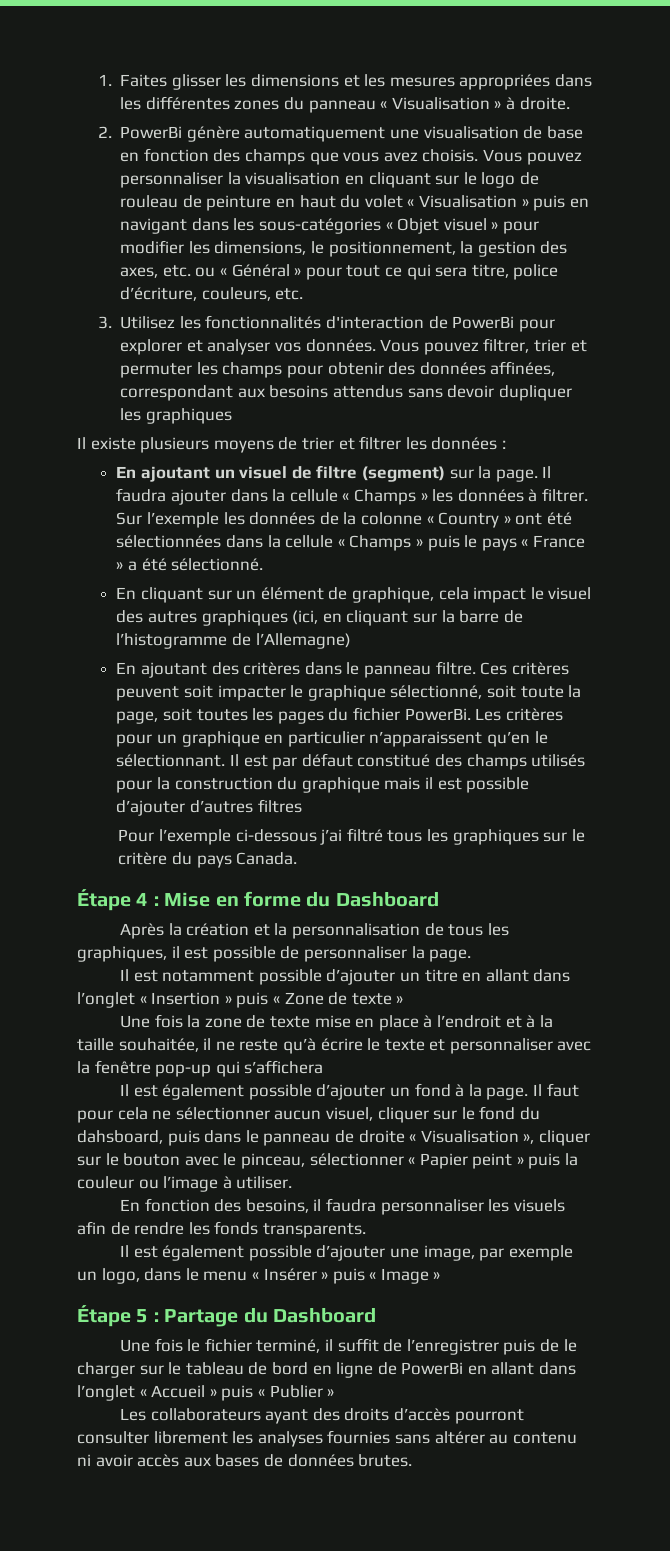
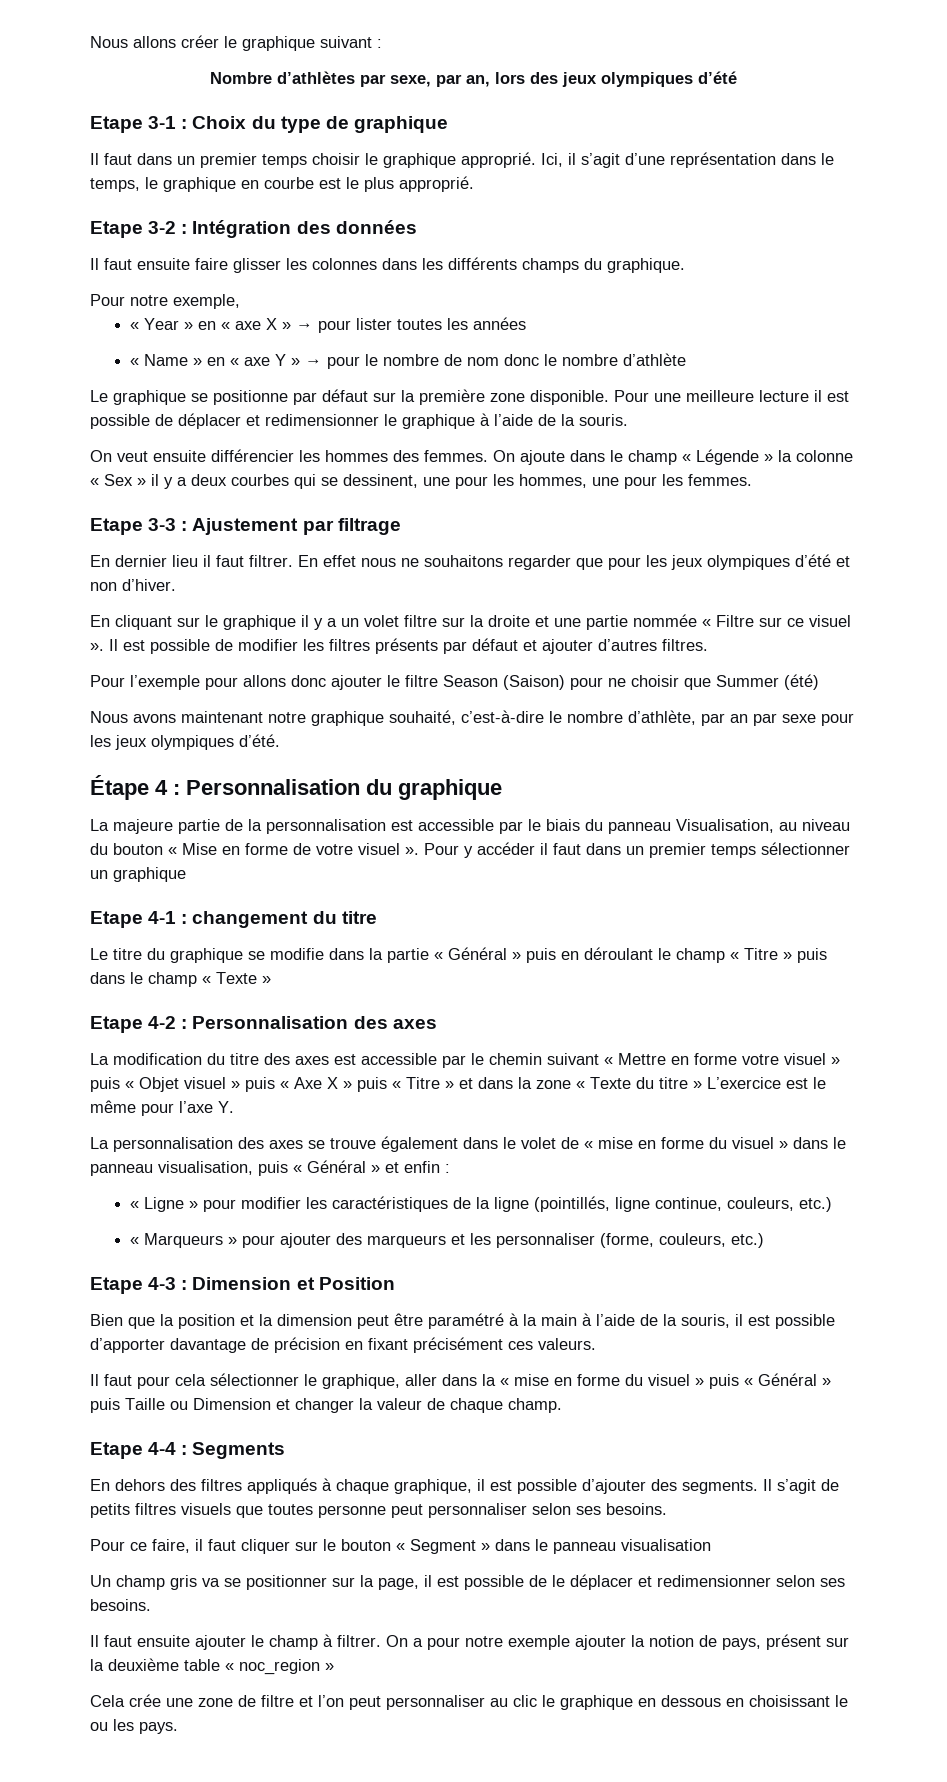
- 1. Faites glisser les dimensions et les mesures appropriées dans les différentes zones du panneau « Visualisation » à droite.
- 2. PowerBi génère automatiquement une visualisation de base en fonction des champs que vous avez choisis. Vous pouvez personnaliser la visualisation en cliquant sur le logo de rouleau de peinture en haut du volet « Visualisation » puis en navigant dans les sous-catégories « Objet visuel » pour modifier les dimensions, le positionnement, la gestion des axes, etc. ou « Général » pour tout ce qui sera titre, police d’écriture, couleurs, etc.
- 3. Utilisez les fonctionnalités d'interaction de PowerBi pour explorer et analyser vos données. Vous pouvez filtrer, trier et permuter les champs pour obtenir des données affinées, correspondant aux besoins attendus sans devoir dupliquer les graphiques
- Il existe plusieurs moyens de trier et filtrer les données :
- En ajoutant un visuel de filtre (segment) sur la page. Il faudra ajouter dans la cellule « Champs » les données à filtrer. Sur l’exemple les données de la colonne « Country » ont été sélectionnées dans la cellule « Champs » puis le pays « France » a été sélectionné.
- En cliquant sur un élément de graphique, cela impact le visuel des autres graphiques (ici, en cliquant sur la barre de l’histogramme de l’Allemagne)
- En ajoutant des critères dans le panneau filtre. Ces critères peuvent soit impacter le graphique sélectionné, soit toute la page, soit toutes les pages du fichier PowerBi. Les critères pour un graphique en particulier n’apparaissent qu’en le sélectionnant. Il est par défaut constitué des champs utilisés pour la construction du graphique mais il est possible d’ajouter d’autres filtres
- Pour l’exemple ci-dessous j’ai filtré tous les graphiques sur le critère du pays Canada.
- Étape 4 : Mise en forme du Dashboard
- Après la création et la personnalisation de tous les graphiques, il est possible de personnaliser la page.
- Il est notamment possible d’ajouter un titre en allant dans l’onglet « Insertion » puis « Zone de texte »
- Une fois la zone de texte mise en place à l’endroit et à la taille souhaitée, il ne reste qu’à écrire le texte et personnaliser avec la fenêtre pop-up qui s’affichera
- Il est également possible d’ajouter un fond à la page. Il faut pour cela ne sélectionner aucun visuel, cliquer sur le fond du dahsboard, puis dans le panneau de droite « Visualisation », cliquer sur le bouton avec le pinceau, sélectionner « Papier peint » puis la couleur ou l’image à utiliser.
- En fonction des besoins, il faudra personnaliser les visuels afin de rendre les fonds transparents.
- Il est également possible d’ajouter une image, par exemple un logo, dans le menu « Insérer » puis « Image »
- Étape 5 : Partage du Dashboard
- Une fois le fichier terminé, il suffit de l’enregistrer puis de le charger sur le tableau de bord en ligne de PowerBi en allant dans l’onglet « Accueil » puis « Publier »
- Les collaborateurs ayant des droits d’accès pourront consulter librement les analyses fournies sans altérer au contenu ni avoir accès aux bases de données brutes.
+ Nous allons créer le graphique suivant :
+ Nombre d’athlètes par sexe, par an, lors des jeux olympiques d’été
+ Etape 3-1 : Choix du type de graphique
+ Il faut dans un premier temps choisir le graphique approprié. Ici, il s’agit d’une représentation dans le temps, le graphique en courbe est le plus approprié.
+ Etape 3-2 : Intégration des données
+ Il faut ensuite faire glisser les colonnes dans les différents champs du graphique.
+ Pour notre exemple,
+ « Year » en « axe X » → pour lister toutes les années
+ « Name » en « axe Y » → pour le nombre de nom donc le nombre d’athlète
+ Le graphique se positionne par défaut sur la première zone disponible. Pour une meilleure lecture il est possible de déplacer et redimensionner le graphique à l’aide de la souris.
+ On veut ensuite différencier les hommes des femmes. On ajoute dans le champ « Légende » la colonne « Sex » il y a deux courbes qui se dessinent, une pour les hommes, une pour les femmes.
+ Etape 3-3 : Ajustement par filtrage
+ En dernier lieu il faut filtrer. En effet nous ne souhaitons regarder que pour les jeux olympiques d’été et non d’hiver.
+ En cliquant sur le graphique il y a un volet filtre sur la droite et une partie nommée « Filtre sur ce visuel ». Il est possible de modifier les filtres présents par défaut et ajouter d’autres filtres.
+ Pour l’exemple pour allons donc ajouter le filtre Season (Saison) pour ne choisir que Summer (été)
+ Nous avons maintenant notre graphique souhaité, c’est-à-dire le nombre d’athlète, par an par sexe pour les jeux olympiques d’été.
+ Étape 4 : Personnalisation du graphique
+ La majeure partie de la personnalisation est accessible par le biais du panneau Visualisation, au niveau du bouton « Mise en forme de votre visuel ». Pour y accéder il faut dans un premier temps sélectionner un graphique
+ Etape 4-1 : changement du titre
+ Le titre du graphique se modifie dans la partie « Général » puis en déroulant le champ « Titre » puis dans le champ « Texte »
+ Etape 4-2 : Personnalisation des axes
+ La modification du titre des axes est accessible par le chemin suivant « Mettre en forme votre visuel » puis « Objet visuel » puis « Axe X » puis « Titre » et dans la zone « Texte du titre » L’exercice est le même pour l’axe Y.
+ La personnalisation des axes se trouve également dans le volet de « mise en forme du visuel » dans le panneau visualisation, puis « Général » et enfin :
+ « Ligne » pour modifier les caractéristiques de la ligne (pointillés, ligne continue, couleurs, etc.)
+ « Marqueurs » pour ajouter des marqueurs et les personnaliser (forme, couleurs, etc.)
+ Etape 4-3 : Dimension et Position
+ Bien que la position et la dimension peut être paramétré à la main à l’aide de la souris, il est possible d’apporter davantage de précision en fixant précisément ces valeurs.
+ Il faut pour cela sélectionner le graphique, aller dans la « mise en forme du visuel » puis « Général » puis Taille ou Dimension et changer la valeur de chaque champ.
+ Etape 4-4 : Segments
+ En dehors des filtres appliqués à chaque graphique, il est possible d’ajouter des segments. Il s’agit de petits filtres visuels que toutes personne peut personnaliser selon ses besoins.
+ Pour ce faire, il faut cliquer sur le bouton « Segment » dans le panneau visualisation
+ Un champ gris va se positionner sur la page, il est possible de le déplacer et redimensionner selon ses besoins.
+ Il faut ensuite ajouter le champ à filtrer. On a pour notre exemple ajouter la notion de pays, présent sur la deuxième table « noc_region »
+ Cela crée une zone de filtre et l’on peut personnaliser au clic le graphique en dessous en choisissant le ou les pays.

